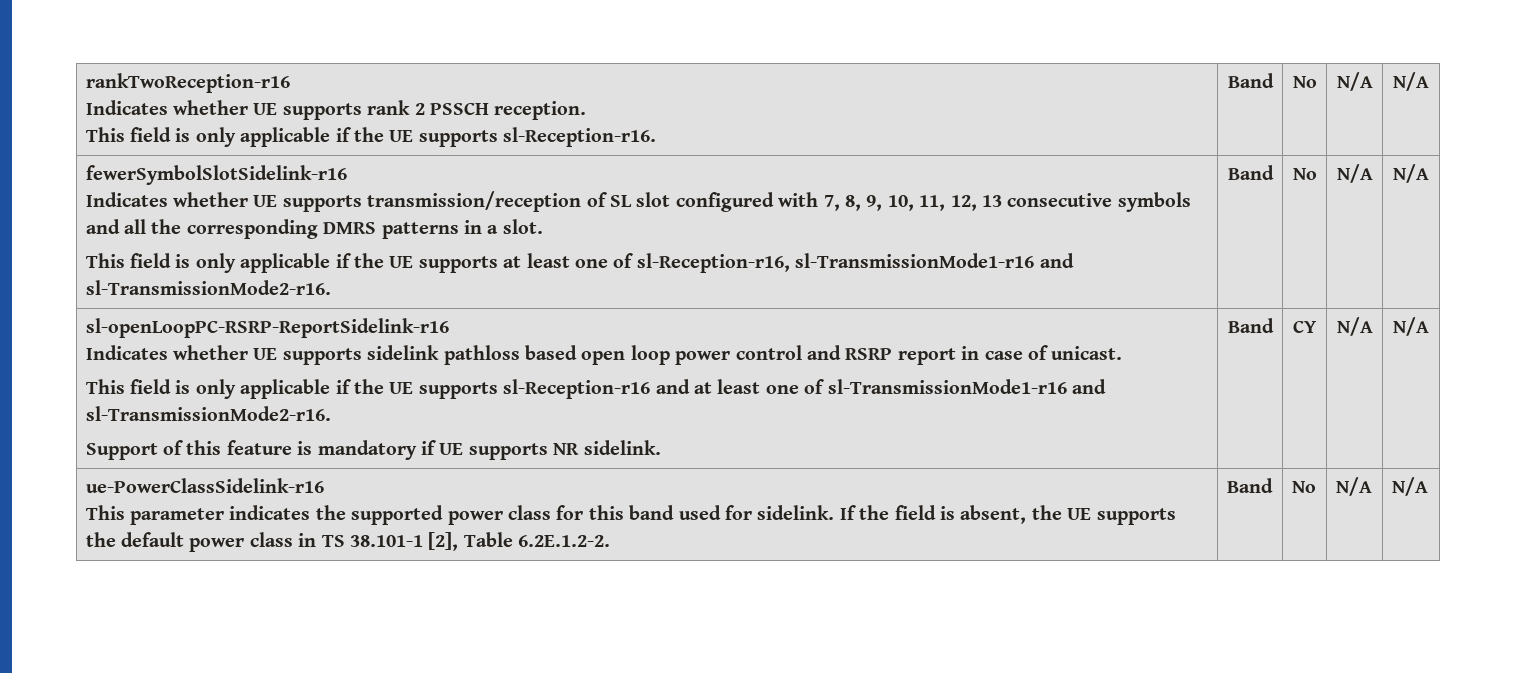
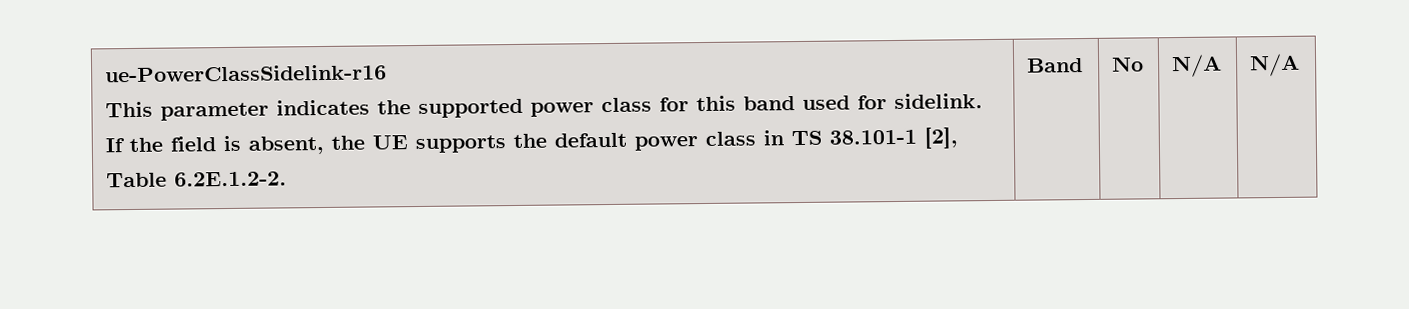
- rankTwoReception-r16
- Indicates whether UE supports rank 2 PSSCH reception.
- This field is only applicable if the UE supports sl-Reception-r16. | Band | No | N/A | N/A
- fewerSymbolSlotSidelink-r16
- Indicates whether UE supports transmission/reception of SL slot configured with 7, 8, 9, 10, 11, 12, 13 consecutive symbols and all the corresponding DMRS patterns in a slot.
- This field is only applicable if the UE supports at least one of sl-Reception-r16, sl-TransmissionMode1-r16 and sl-TransmissionMode2-r16. | Band | No | N/A | N/A
- sl-openLoopPC-RSRP-ReportSidelink-r16
- Indicates whether UE supports sidelink pathloss based open loop power control and RSRP report in case of unicast.
- This field is only applicable if the UE supports sl-Reception-r16 and at least one of sl-TransmissionMode1-r16 and sl-TransmissionMode2-r16.
- Support of this feature is mandatory if UE supports NR sidelink. | Band | CY | N/A | N/A

